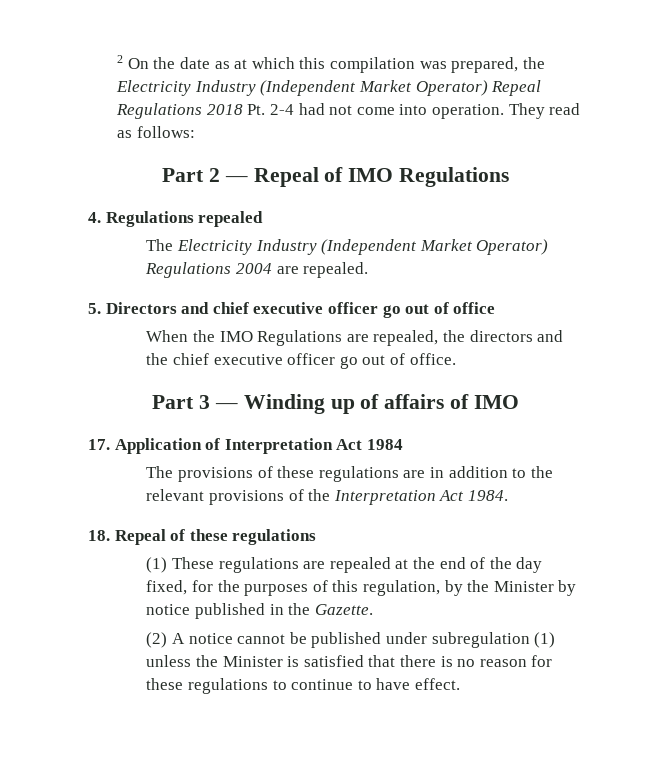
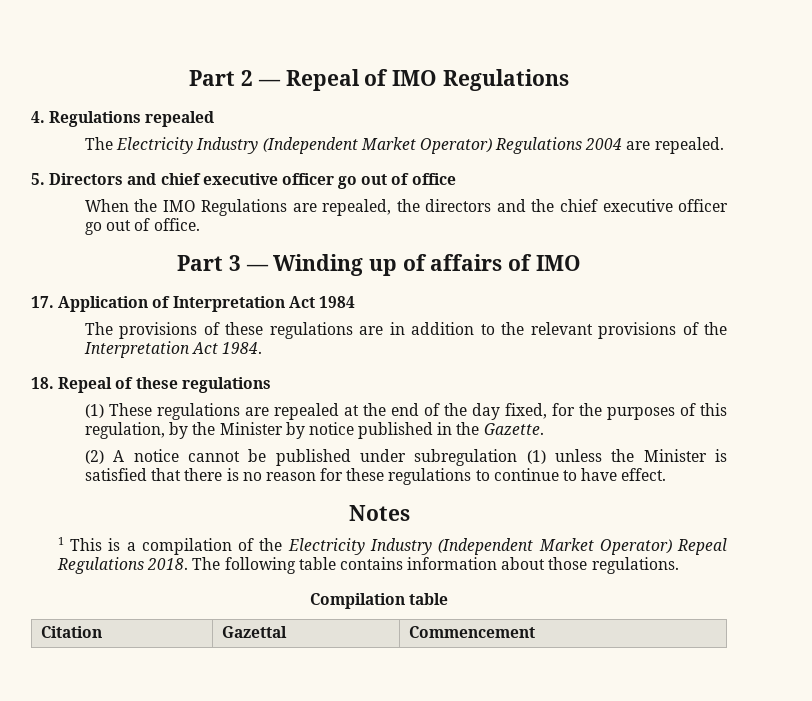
- 2 On the date as at which this compilation was prepared, the Electricity Industry (Independent Market Operator) Repeal Regulations 2018 Pt. 2-4 had not come into operation. They read as follows:
+ Notes
+ 1 This is a compilation of the Electricity Industry (Independent Market Operator) Repeal Regulations 2018. The following table contains information about those regulations.
+ Compilation table
+ Citation | Gazettal | Commencement

